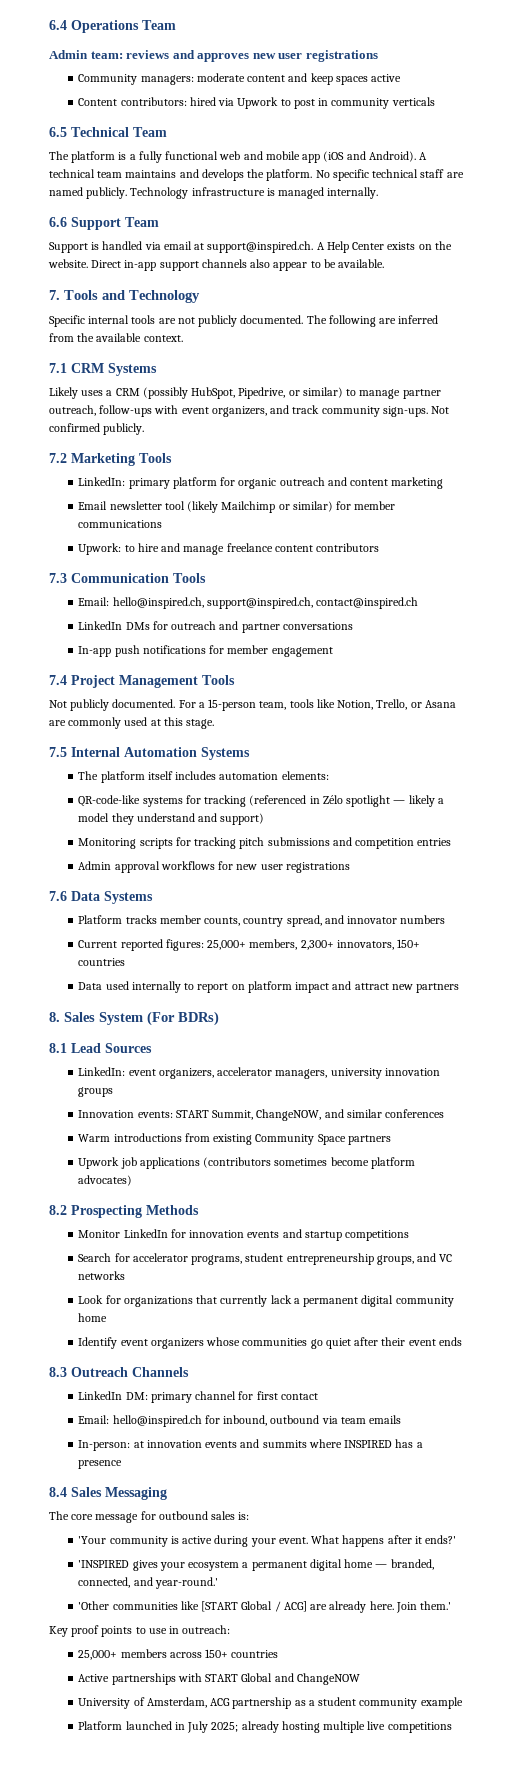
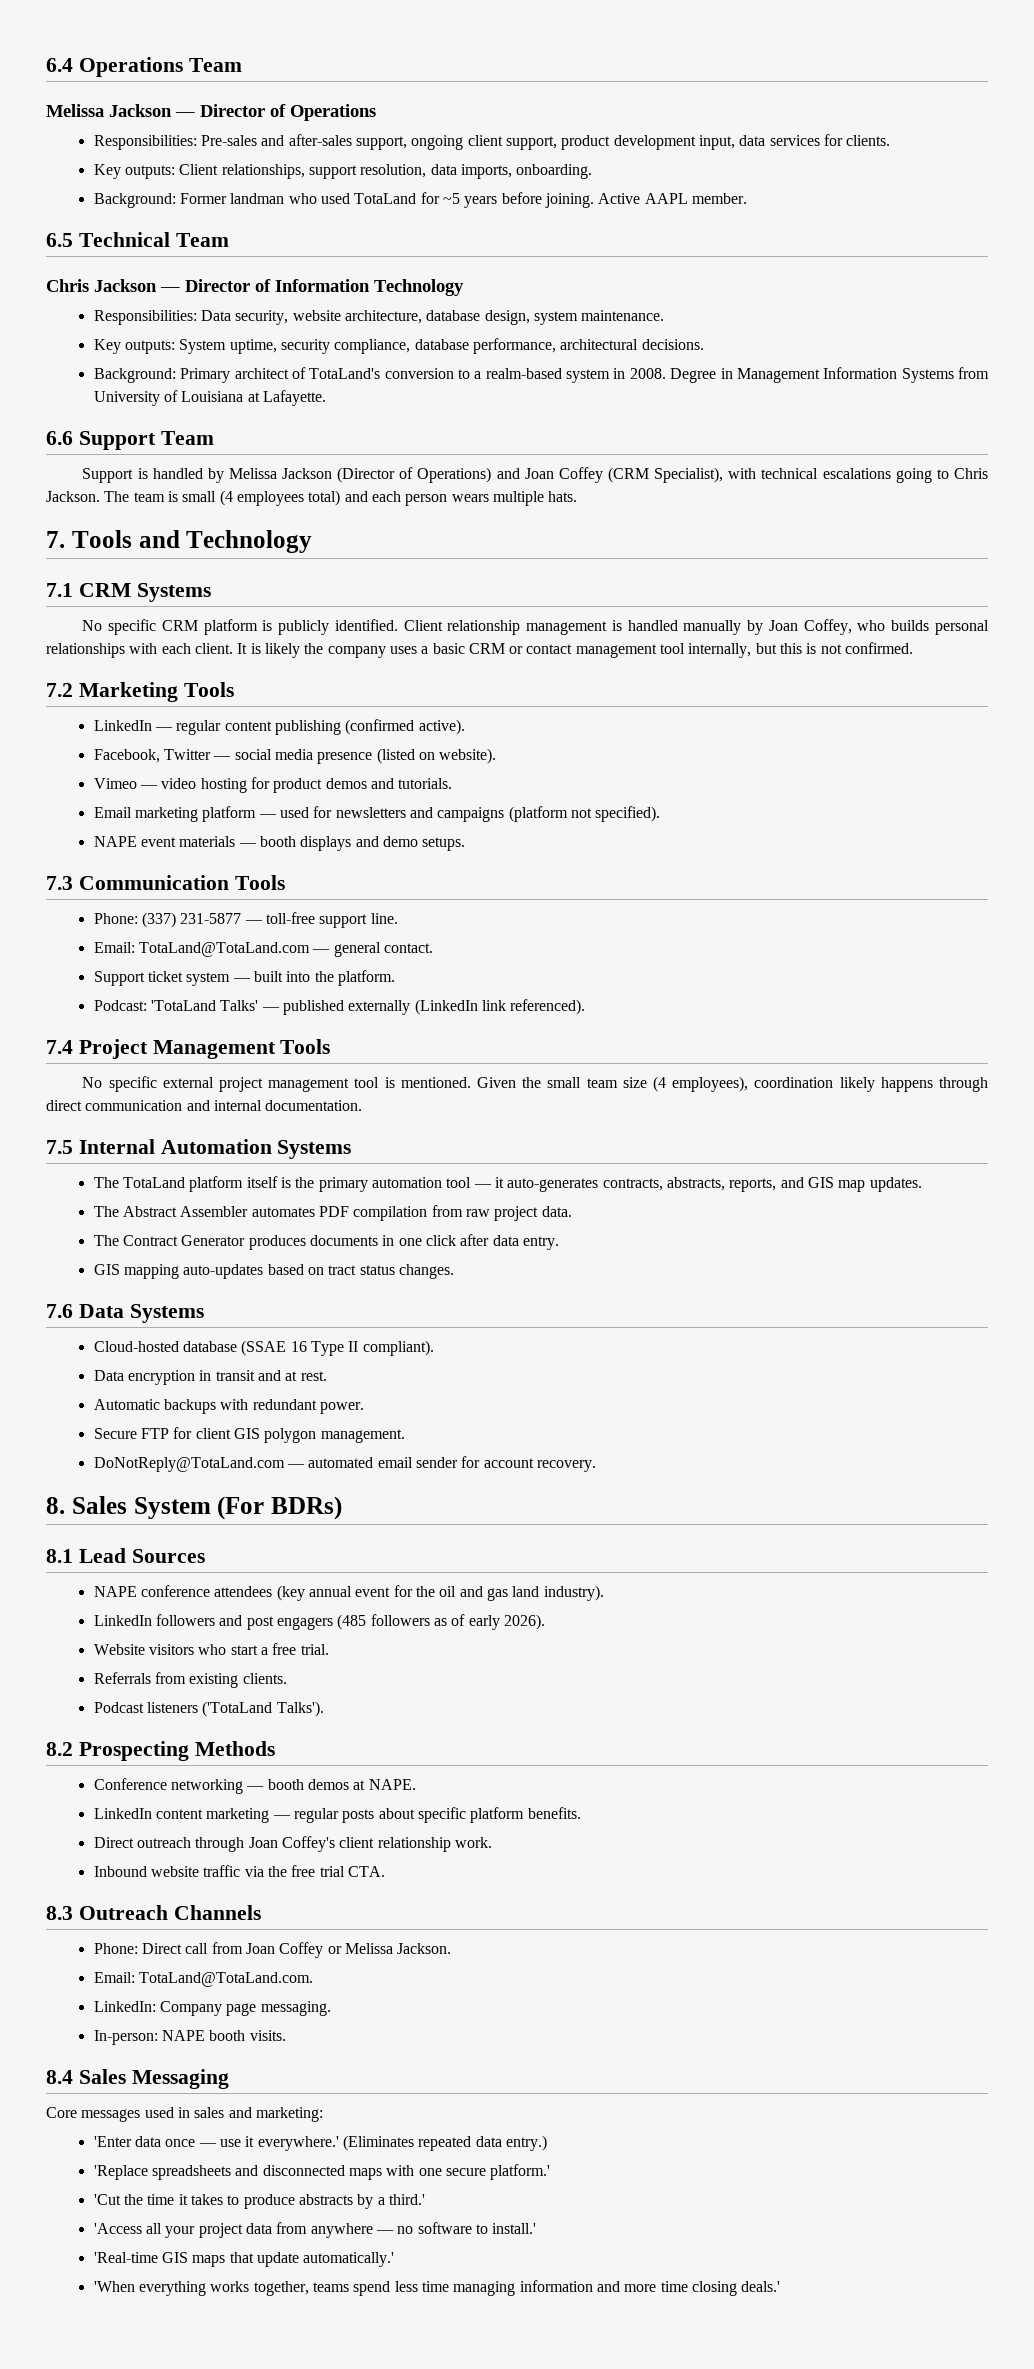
- Admin team: reviews and approves new user registrations
- Community managers: moderate content and keep spaces active
- Content contributors: hired via Upwork to post in community verticals
+ Melissa Jackson — Director of Operations
+ Responsibilities: Pre-sales and after-sales support, ongoing client support, product development input, data services for clients.
+ Key outputs: Client relationships, support resolution, data imports, onboarding.
+ Background: Former landman who used TotaLand for ~5 years before joining. Active AAPL member.
  6.5 Technical Team
- The platform is a fully functional web and mobile app (iOS and Android). A technical team maintains and develops the platform. No specific technical staff are named publicly. Technology infrastructure is managed internally.
+ Chris Jackson — Director of Information Technology
+ Responsibilities: Data security, website architecture, database design, system maintenance.
+ Key outputs: System uptime, security compliance, database performance, architectural decisions.
+ Background: Primary architect of TotaLand's conversion to a realm-based system in 2008. Degree in Management Information Systems from University of Louisiana at Lafayette.
- Support is handled via email at support@inspired.ch. A Help Center exists on the website. Direct in-app support channels also appear to be available.
+ Support is handled by Melissa Jackson (Director of Operations) and Joan Coffey (CRM Specialist), with technical escalations going to Chris Jackson. The team is small (4 employees total) and each person wears multiple hats.
  7. Tools and Technology
- Specific internal tools are not publicly documented. The following are inferred from the available context.
  7.1 CRM Systems
- Likely uses a CRM (possibly HubSpot, Pipedrive, or similar) to manage partner outreach, follow-ups with event organizers, and track community sign-ups. Not confirmed publicly.
+ No specific CRM platform is publicly identified. Client relationship management is handled manually by Joan Coffey, who builds personal relationships with each client. It is likely the company uses a basic CRM or contact management tool internally, but this is not confirmed.
  7.2 Marketing Tools
- LinkedIn: primary platform for organic outreach and content marketing
- Email newsletter tool (likely Mailchimp or similar) for member communications
- Upwork: to hire and manage freelance content contributors
+ LinkedIn — regular content publishing (confirmed active).
+ Facebook, Twitter — social media presence (listed on website).
+ Vimeo — video hosting for product demos and tutorials.
+ Email marketing platform — used for newsletters and campaigns (platform not specified).
+ NAPE event materials — booth displays and demo setups.
  7.3 Communication Tools
- Email: hello@inspired.ch, support@inspired.ch, contact@inspired.ch
- LinkedIn DMs for outreach and partner conversations
- In-app push notifications for member engagement
+ Phone: (337) 231-5877 — toll-free support line.
+ Email: TotaLand@TotaLand.com — general contact.
+ Support ticket system — built into the platform.
+ Podcast: 'TotaLand Talks' — published externally (LinkedIn link referenced).
  7.4 Project Management Tools
- Not publicly documented. For a 15-person team, tools like Notion, Trello, or Asana are commonly used at this stage.
+ No specific external project management tool is mentioned. Given the small team size (4 employees), coordination likely happens through direct communication and internal documentation.
- The platform itself includes automation elements:
- QR-code-like systems for tracking (referenced in Zélo spotlight — likely a model they understand and support)
- Monitoring scripts for tracking pitch submissions and competition entries
- Admin approval workflows for new user registrations
+ The TotaLand platform itself is the primary automation tool — it auto-generates contracts, abstracts, reports, and GIS map updates.
+ The Abstract Assembler automates PDF compilation from raw project data.
+ The Contract Generator produces documents in one click after data entry.
+ GIS mapping auto-updates based on tract status changes.
  7.6 Data Systems
- Platform tracks member counts, country spread, and innovator numbers
- Current reported figures: 25,000+ members, 2,300+ innovators, 150+ countries
- Data used internally to report on platform impact and attract new partners
+ Cloud-hosted database (SSAE 16 Type II compliant).
+ Data encryption in transit and at rest.
+ Automatic backups with redundant power.
+ Secure FTP for client GIS polygon management.
+ DoNotReply@TotaLand.com — automated email sender for account recovery.
- LinkedIn: event organizers, accelerator managers, university innovation groups
- Innovation events: START Summit, ChangeNOW, and similar conferences
- Warm introductions from existing Community Space partners
- Upwork job applications (contributors sometimes become platform advocates)
+ NAPE conference attendees (key annual event for the oil and gas land industry).
+ LinkedIn followers and post engagers (485 followers as of early 2026).
+ Website visitors who start a free trial.
+ Referrals from existing clients.
+ Podcast listeners ('TotaLand Talks').
  8.2 Prospecting Methods
- Monitor LinkedIn for innovation events and startup competitions
- Search for accelerator programs, student entrepreneurship groups, and VC networks
- Look for organizations that currently lack a permanent digital community home
- Identify event organizers whose communities go quiet after their event ends
+ Conference networking — booth demos at NAPE.
+ LinkedIn content marketing — regular posts about specific platform benefits.
+ Direct outreach through Joan Coffey's client relationship work.
+ Inbound website traffic via the free trial CTA.
  8.3 Outreach Channels
- LinkedIn DM: primary channel for first contact
- Email: hello@inspired.ch for inbound, outbound via team emails
- In-person: at innovation events and summits where INSPIRED has a presence
+ Phone: Direct call from Joan Coffey or Melissa Jackson.
+ Email: TotaLand@TotaLand.com.
+ LinkedIn: Company page messaging.
+ In-person: NAPE booth visits.
  8.4 Sales Messaging
- The core message for outbound sales is:
- 'Your community is active during your event. What happens after it ends?'
- 'INSPIRED gives your ecosystem a permanent digital home — branded, connected, and year-round.'
- 'Other communities like [START Global / ACG] are already here. Join them.'
- Key proof points to use in outreach:
- 25,000+ members across 150+ countries
- Active partnerships with START Global and ChangeNOW
- University of Amsterdam, ACG partnership as a student community example
- Platform launched in July 2025; already hosting multiple live competitions
+ Core messages used in sales and marketing:
+ 'Enter data once — use it everywhere.' (Eliminates repeated data entry.)
+ 'Replace spreadsheets and disconnected maps with one secure platform.'
+ 'Cut the time it takes to produce abstracts by a third.'
+ 'Access all your project data from anywhere — no software to install.'
+ 'Real-time GIS maps that update automatically.'
+ 'When everything works together, teams spend less time managing information and more time closing deals.'

